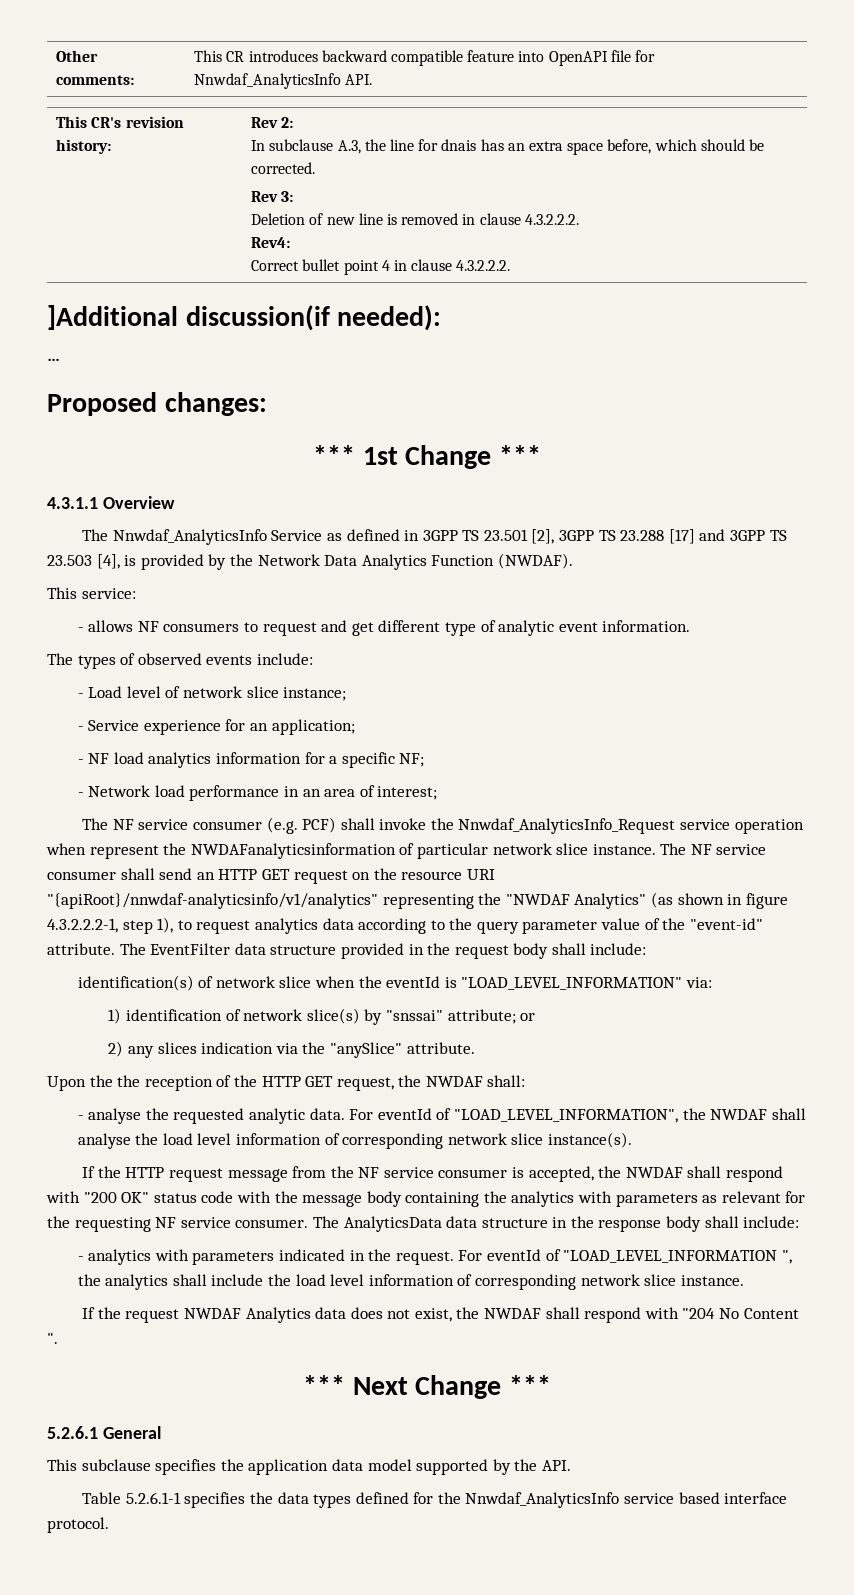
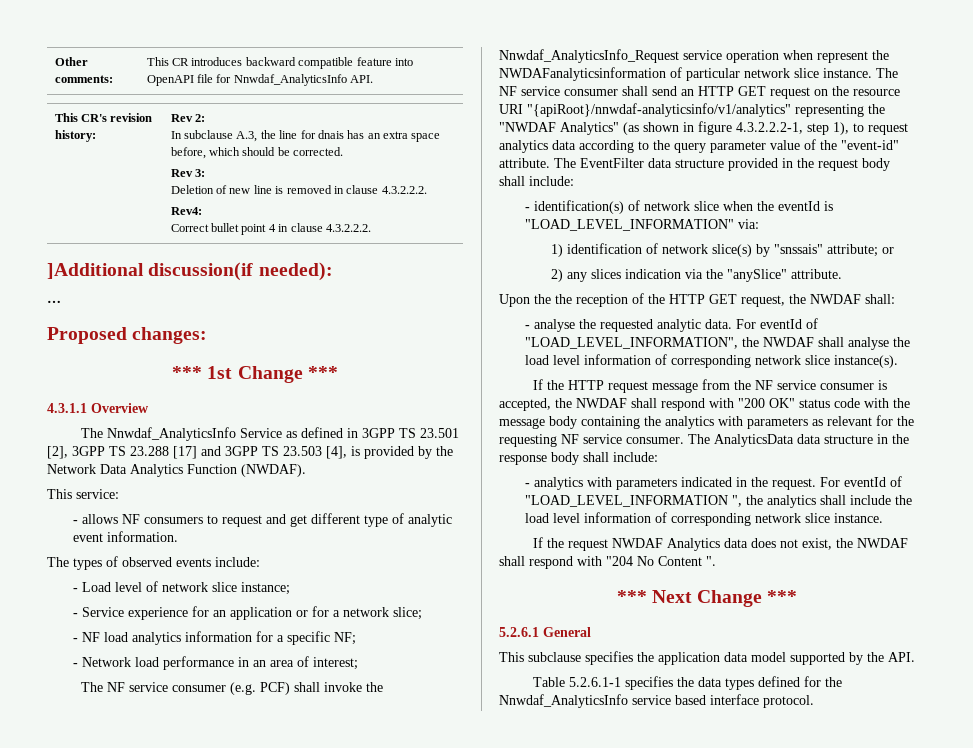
- - Service experience for an application;
+ - Service experience for an application or for a network slice;
- identification(s) of network slice when the eventId is "LOAD_LEVEL_INFORMATION" via:
+ - identification(s) of network slice when the eventId is "LOAD_LEVEL_INFORMATION" via:
- 1) identification of network slice(s) by "snssai" attribute; or
+ 1) identification of network slice(s) by "snssais" attribute; or

